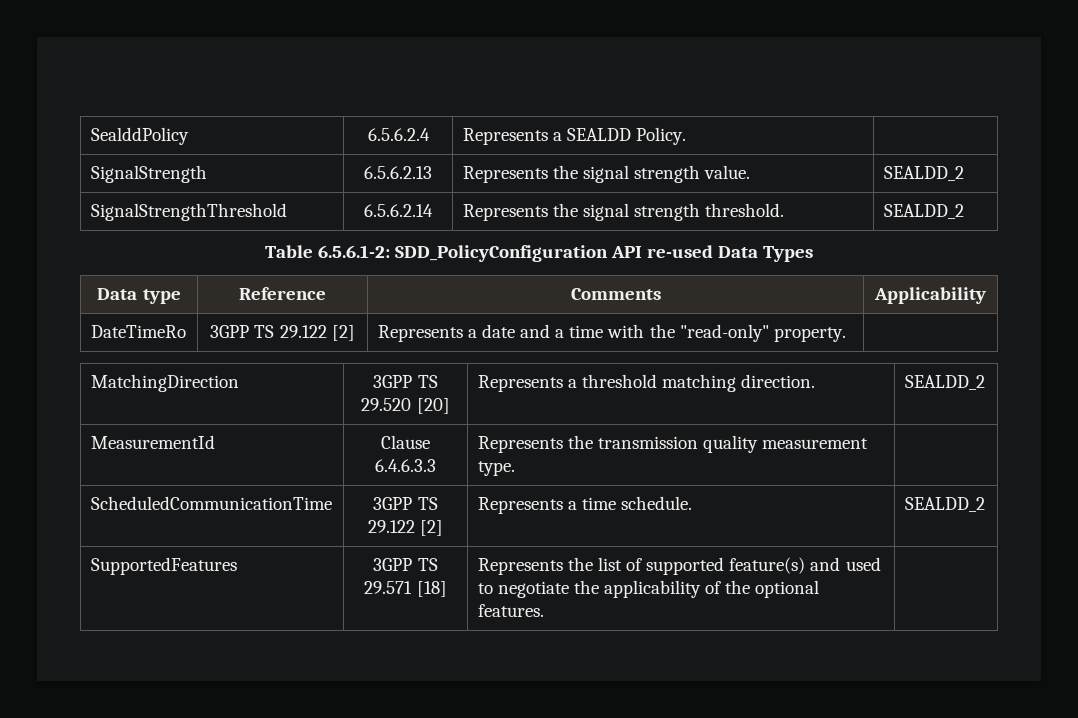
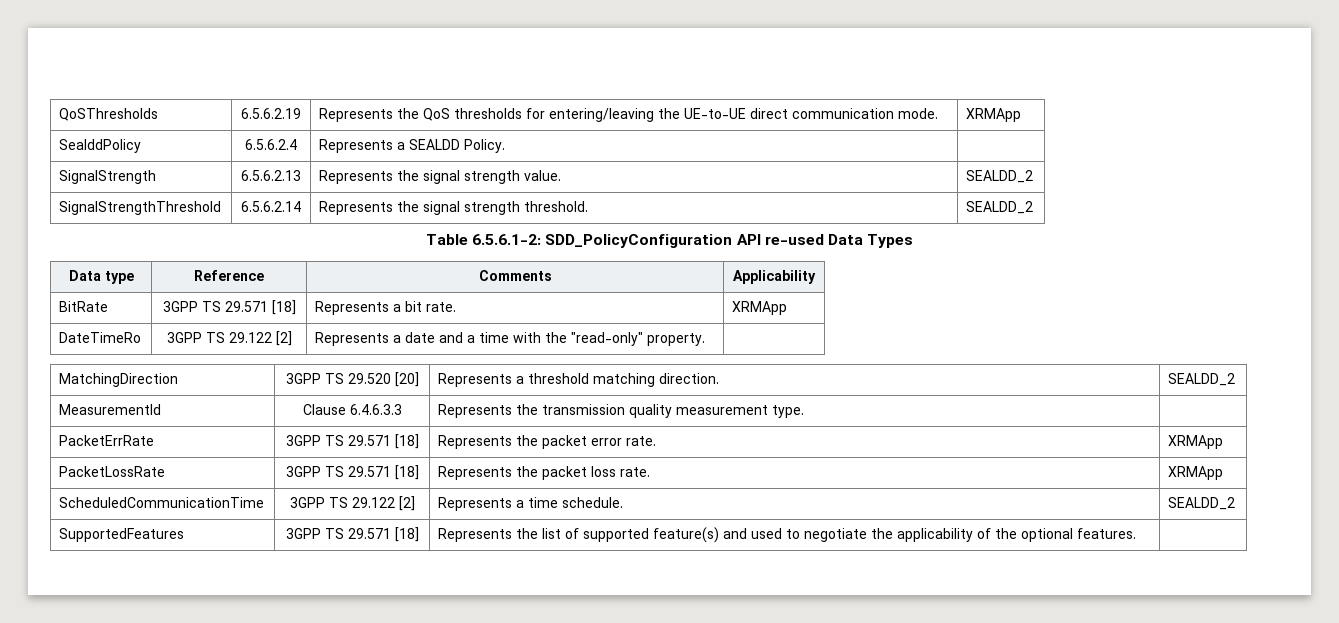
+ QoSThresholds | 6.5.6.2.19 | Represents the QoS thresholds for entering/leaving the UE-to-UE direct communication mode. | XRMApp
+ BitRate | 3GPP TS 29.571 [18] | Represents a bit rate. | XRMApp
+ PacketErrRate | 3GPP TS 29.571 [18] | Represents the packet error rate. | XRMApp
+ PacketLossRate | 3GPP TS 29.571 [18] | Represents the packet loss rate. | XRMApp

